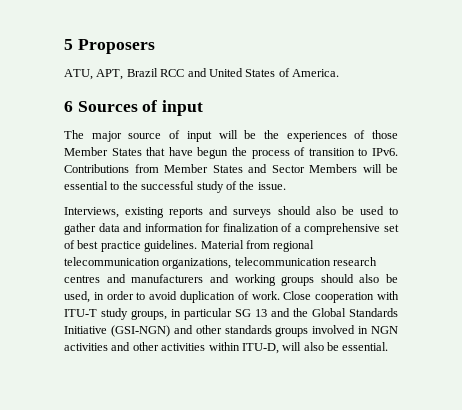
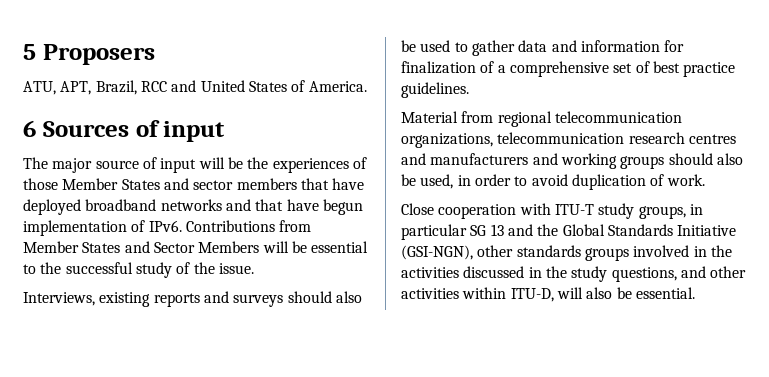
- ATU, APT, Brazil RCC and United States of America.
+ ATU, APT, Brazil, RCC and United States of America.
- The major source of input will be the experiences of those Member States that have begun the process of transition to IPv6.
+ The major source of input will be the experiences of those Member States and sector members that have deployed broadband networks and that have begun implementation of IPv6.
- Interviews, existing reports and surveys should also be used to gather data and information for finalization of a comprehensive set of best practice guidelines. Material from regional telecommunication organizations, telecommunication research centres and manufacturers and working groups should also be used, in order to avoid duplication of work. Close cooperation with ITU-T study groups, in particular SG 13 and the Global Standards Initiative (GSI-NGN) and other standards groups involved in NGN activities and other activities within ITU-D, will also be essential.
+ Interviews, existing reports and surveys should also be used to gather data and information for finalization of a comprehensive set of best practice guidelines.
+ Material from regional telecommunication organizations, telecommunication research centres and manufacturers and working groups should also be used, in order to avoid duplication of work.
+ Close cooperation with ITU-T study groups, in particular SG 13 and the Global Standards Initiative (GSI-NGN), other standards groups involved in the activities discussed in the study questions, and other activities within ITU-D, will also be essential.

